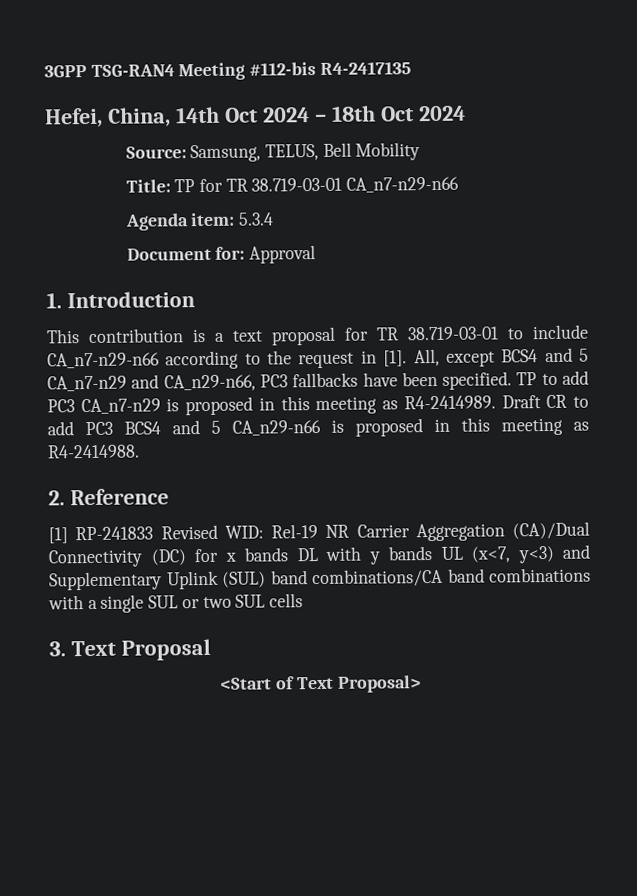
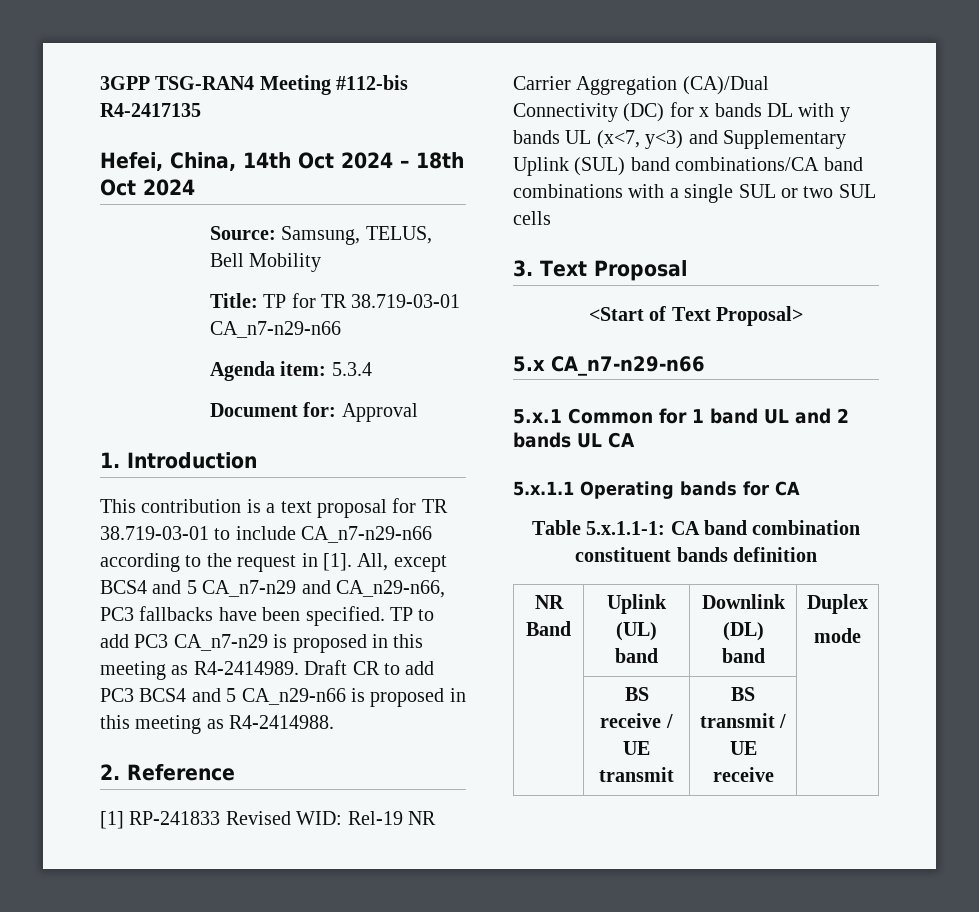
+ 5.x CA_n7-n29-n66
+ 5.x.1 Common for 1 band UL and 2 bands UL CA
+ 5.x.1.1 Operating bands for CA
+ Table 5.x.1.1-1: CA band combination constituent bands definition
+ NR Band | Uplink (UL) band | Downlink (DL) band | Duplex
+ mode
+ | BS receive / UE transmit | BS transmit / UE receive |

